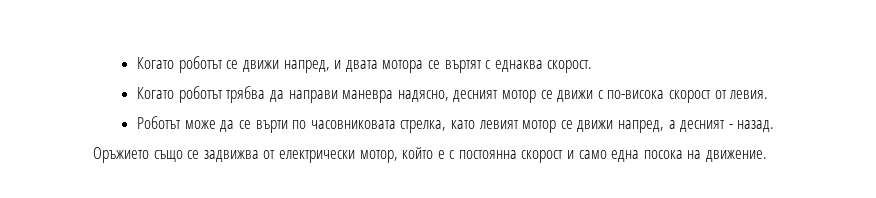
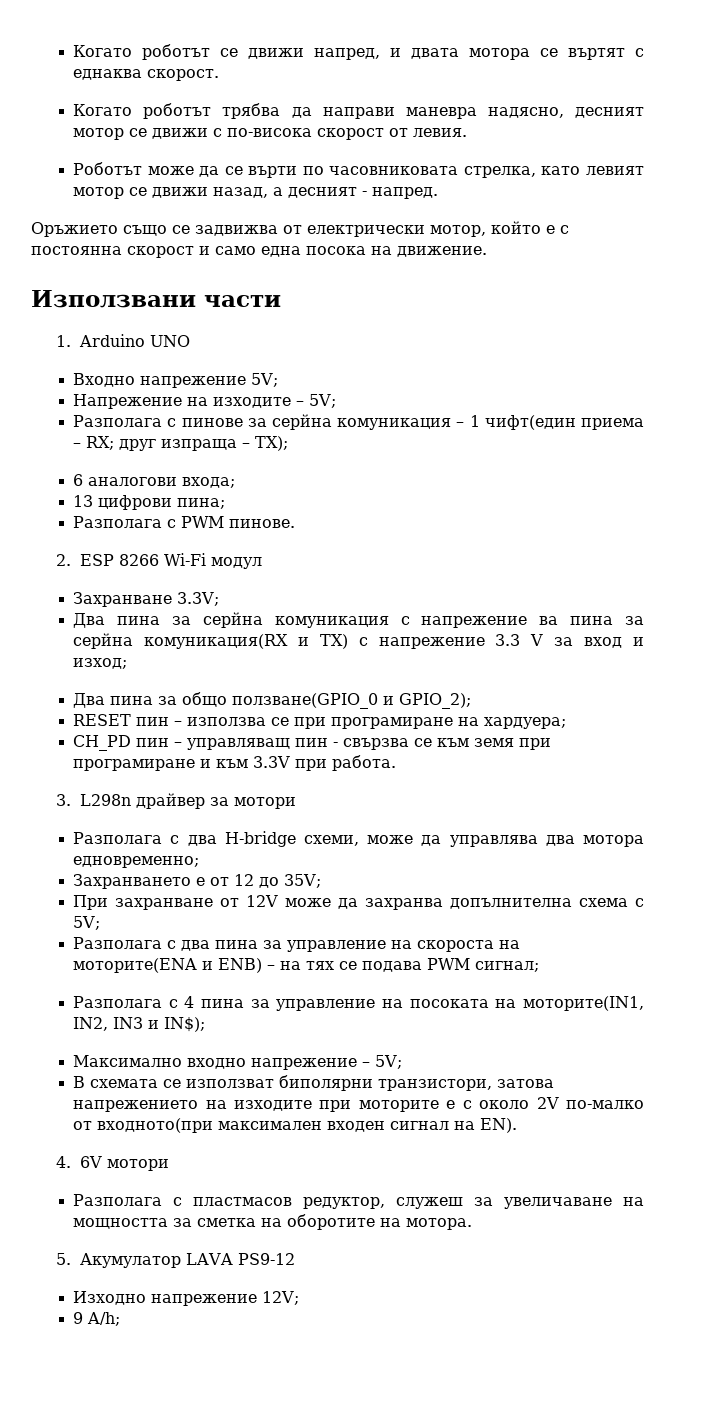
- Роботът може да се върти по часовниковата стрелка, като левият мотор се движи напред, а десният - назад.
+ Роботът може да се върти по часовниковата стрелка, като левият мотор се движи назад, а десният - напред.
+ Използвани части
+ 1. Arduino UNO
+ Входно напрежение 5V;
+ Напрежение на изходите – 5V;
+ Разполага с пинове за серйна комуникация – 1 чифт(един приема – RX; друг изпраща – TX);
+ 6 аналогови входа;
+ 13 цифрови пина;
+ Разполага с PWM пинове.
+ 2. ESP 8266 Wi-Fi модул
+ Захранване 3.3V;
+ Два пина за серйна комуникация с напрежение ва пина за серйна комуникация(RX и TX) с напрежение 3.3 V за вход и изход;
+ Два пина за общо ползване(GPIO_0 и GPIO_2);
+ RESET пин – използва се при програмиране на хардуера;
+ CH_PD пин – управляващ пин - свързва се към земя при програмиране и към 3.3V при работа.
+ 3. L298n драйвер за мотори
+ Разполага с два H-bridge схеми, може да управлява два мотора едновременно;
+ Захранването е от 12 до 35V;
+ При захранване от 12V може да захранва допълнителна схема с 5V;
+ Разполага с два пина за управление на скороста на моторите(ENA и ENB) – на тях се подава PWM сигнал;
+ Разполага с 4 пина за управление на посоката на моторите(IN1, IN2, IN3 и IN$);
+ Максимално входно напрежение – 5V;
+ В схемата се използват биполярни транзистори, затова напрежението на изходите при моторите е с около 2V по-малко от входното(при максимален входен сигнал на EN).
+ 4. 6V мотори
+ Разполага с пластмасов редуктор, служеш за увеличаване на мощността за сметка на оборотите на мотора.
+ 5. Акумулатор LAVA PS9-12
+ Изходно напрежение 12V;
+ 9 A/h;

